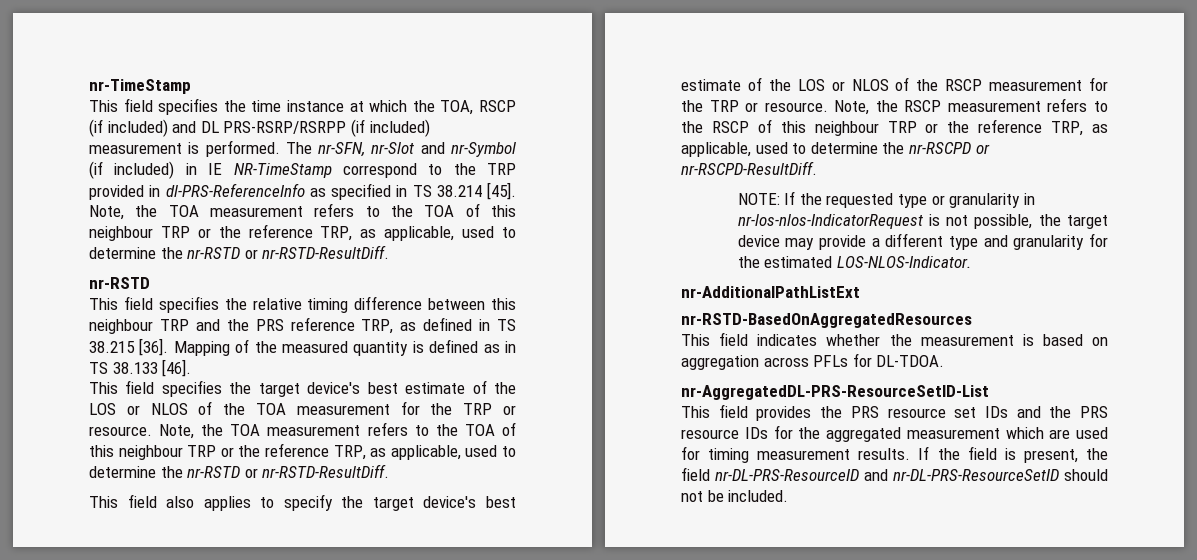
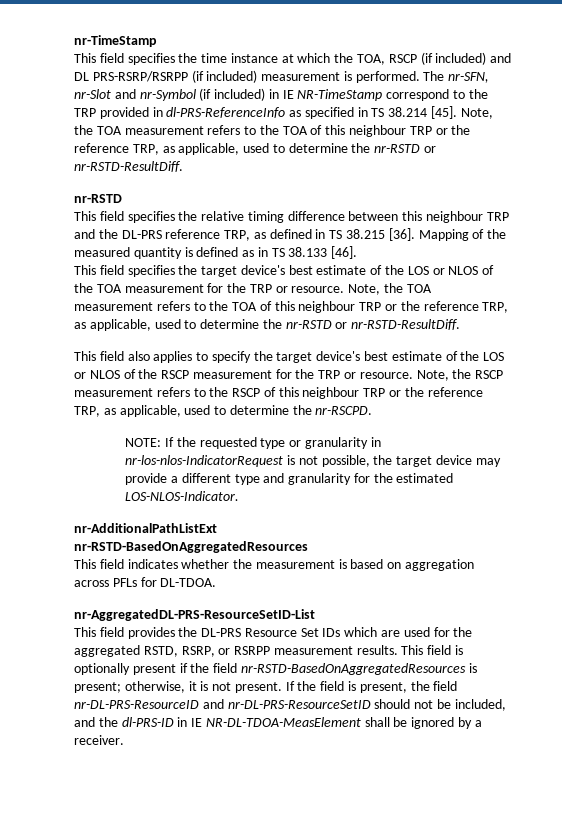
- This field specifies the relative timing difference between this neighbour TRP and the PRS reference TRP, as defined in TS 38.215 [36].
+ This field specifies the relative timing difference between this neighbour TRP and the DL-PRS reference TRP, as defined in TS 38.215 [36].
- Note, the RSCP measurement refers to the RSCP of this neighbour TRP or the reference TRP, as applicable, used to determine the nr-RSCPD or nr-RSCPD-ResultDiff.
+ Note, the RSCP measurement refers to the RSCP of this neighbour TRP or the reference TRP, as applicable, used to determine the nr-RSCPD.
- This field provides the PRS resource set IDs and the PRS resource IDs for the aggregated measurement which are used for timing measurement results.
+ This field provides the DL-PRS Resource Set IDs which are used for the aggregated RSTD, RSRP, or RSRPP measurement results. This field is optionally present if the field nr-RSTD-BasedOnAggregatedResources is present; otherwise, it is not present.
- If the field is present, the field nr-DL-PRS-ResourceID and nr-DL-PRS-ResourceSetID should not be included.
+ If the field is present, the field nr-DL-PRS-ResourceID and nr-DL-PRS-ResourceSetID should not be included, and the dl-PRS-ID in IE NR-DL-TDOA-MeasElement shall be ignored by a receiver.

